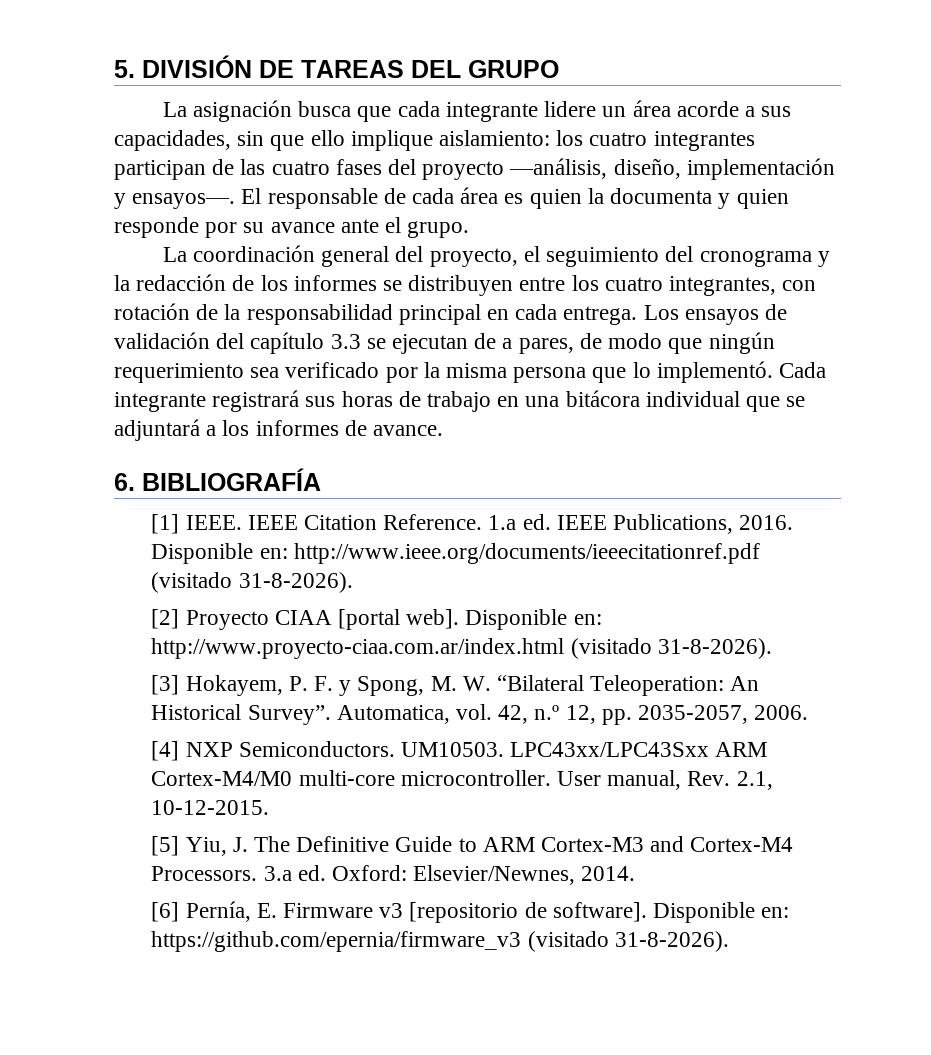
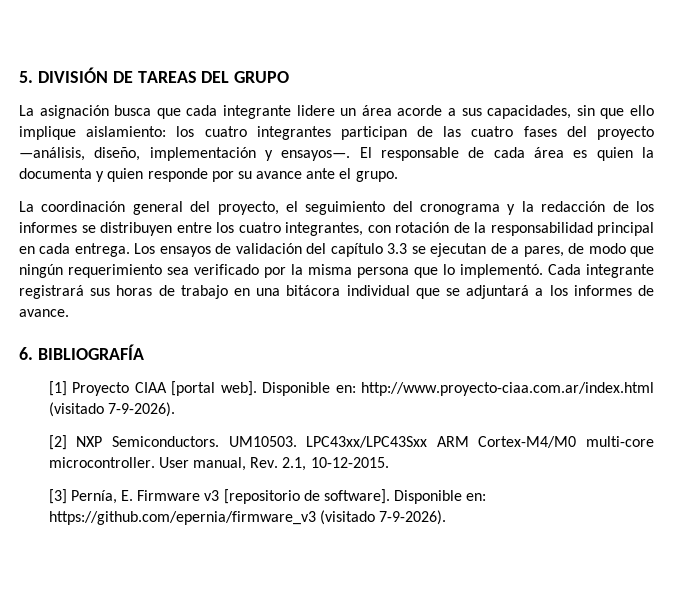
- [1] IEEE. IEEE Citation Reference. 1.a ed. IEEE Publications, 2016. Disponible en: http://www.ieee.org/documents/ieeecitationref.pdf (visitado 31-8-2026).
- [2] Proyecto CIAA [portal web].
+ [1] Proyecto CIAA [portal web].
- Disponible en: http://www.proyecto-ciaa.com.ar/index.html (visitado 31-8-2026).
- [3] Hokayem, P. F. y Spong, M. W. “Bilateral Teleoperation: An Historical Survey”. Automatica, vol. 42, n.º 12, pp. 2035-2057, 2006.
- [4] NXP Semiconductors.
+ Disponible en: http://www.proyecto-ciaa.com.ar/index.html (visitado 7-9-2026).
+ [2] NXP Semiconductors.
- [5] Yiu, J. The Definitive Guide to ARM Cortex-M3 and Cortex-M4 Processors. 3.a ed. Oxford: Elsevier/Newnes, 2014.
- [6] Pernía, E. Firmware v3 [repositorio de software].
+ [3] Pernía, E. Firmware v3 [repositorio de software].
- Disponible en: https://github.com/epernia/firmware_v3 (visitado 31-8-2026).
+ Disponible en: https://github.com/epernia/firmware_v3 (visitado 7-9-2026).

